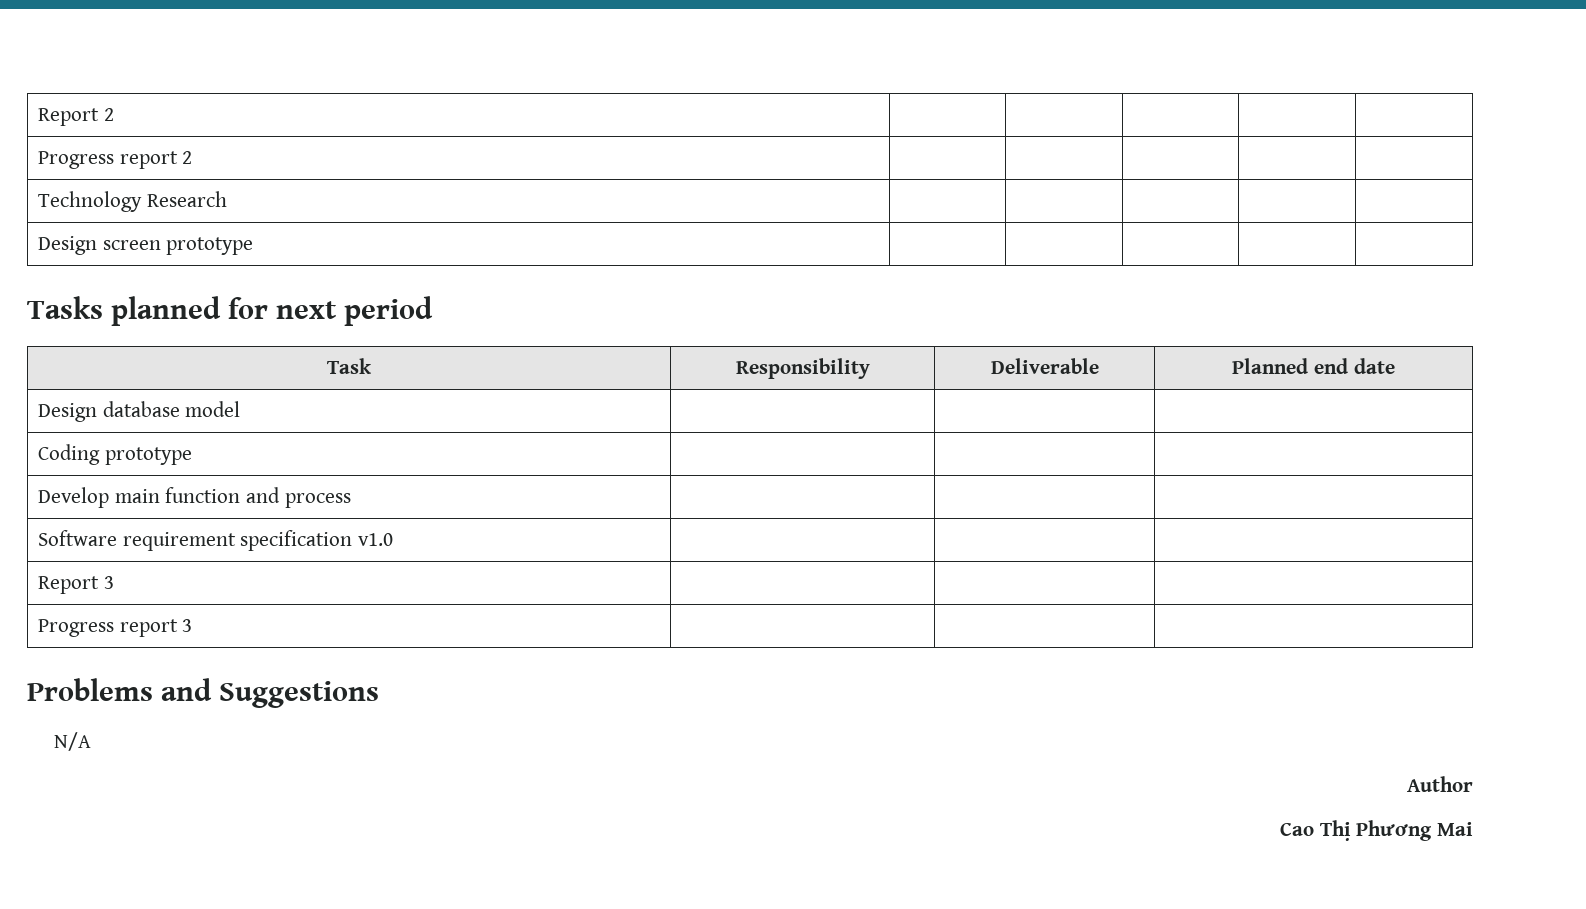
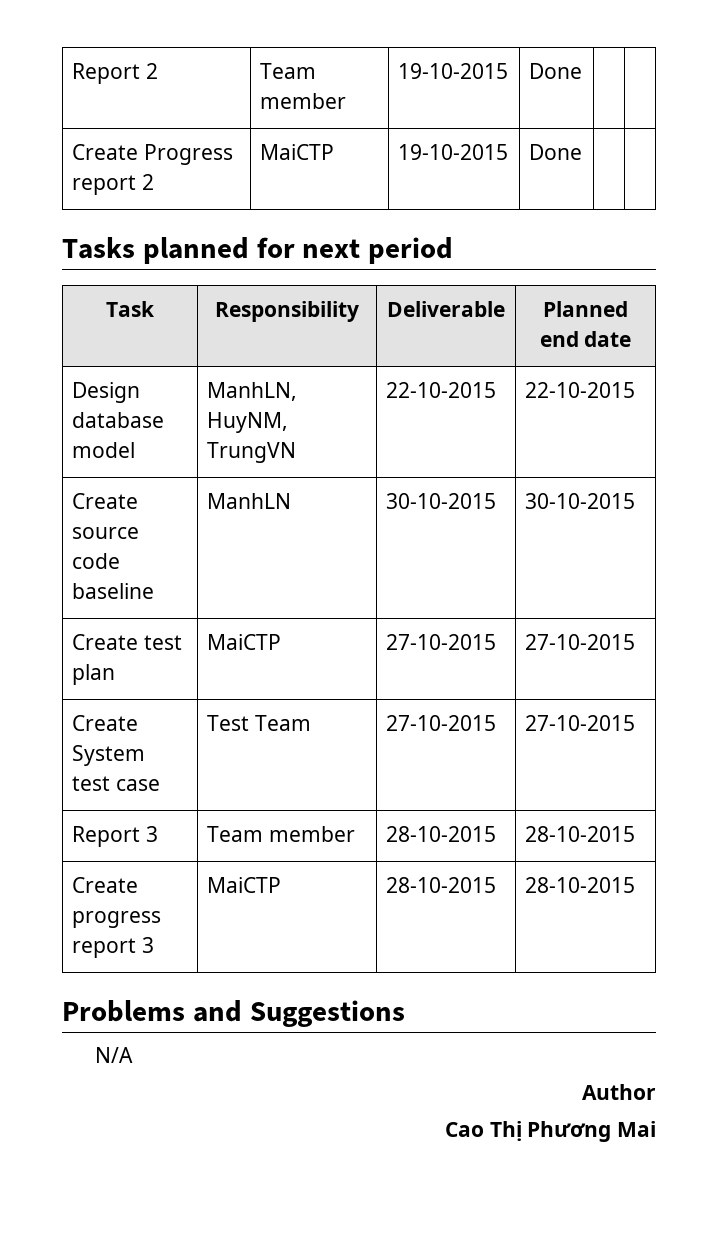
- Report 2 | | | | |
- Progress report 2 | | | | |
- Technology Research | | | | |
- Design screen prototype | | | | |
+ Report 2 | Team member | 19-10-2015 | Done | |
+ Create Progress report 2 | MaiCTP | 19-10-2015 | Done | |
- Design database model | | |
- Coding prototype | | |
- Develop main function and process | | |
- Software requirement specification v1.0 | | |
- Report 3 | | |
- Progress report 3 | | |
+ Design database model | ManhLN, HuyNM, TrungVN | 22-10-2015 | 22-10-2015
+ Create source code baseline | ManhLN | 30-10-2015 | 30-10-2015
+ Create test plan | MaiCTP | 27-10-2015 | 27-10-2015
+ Create System test case | Test Team | 27-10-2015 | 27-10-2015
+ Report 3 | Team member | 28-10-2015 | 28-10-2015
+ Create progress report 3 | MaiCTP | 28-10-2015 | 28-10-2015

